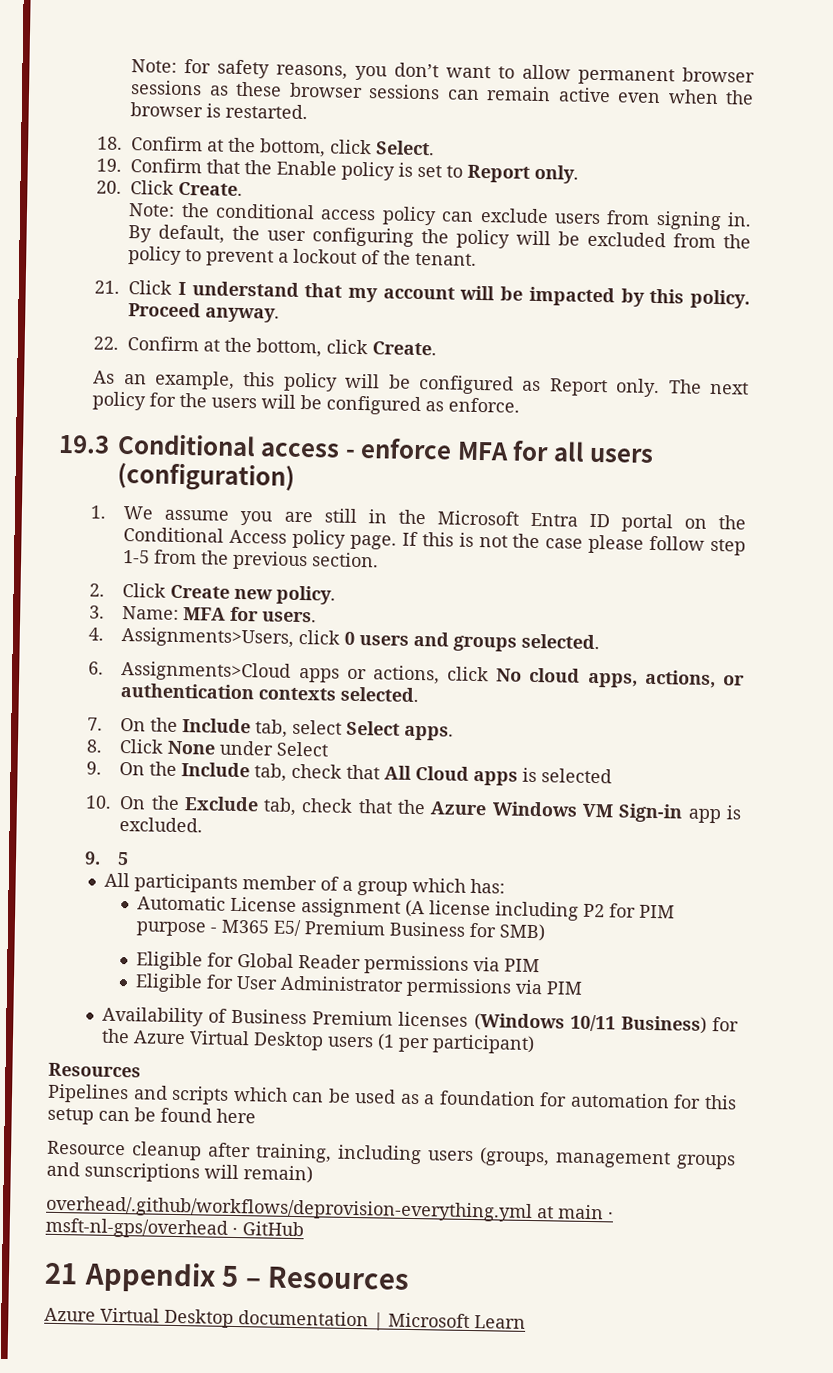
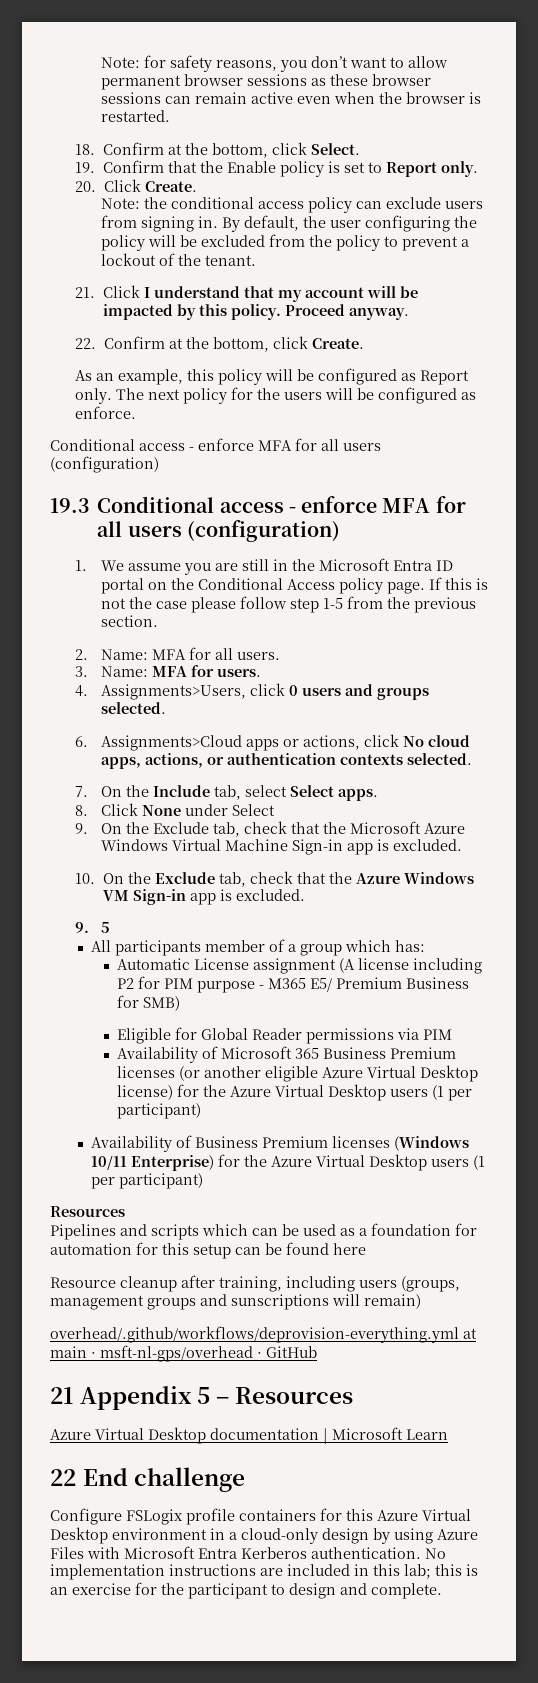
  The next policy for the users will be configured as enforce.
+ Conditional access - enforce MFA for all users (configuration)
- 2. Click Create new policy.
+ 2. Name: MFA for all users.
- 9. On the Include tab, check that All Cloud apps is selected
+ 9. On the Exclude tab, check that the Microsoft Azure Windows Virtual Machine Sign-in app is excluded.
- Eligible for User Administrator permissions via PIM
+ Availability of Microsoft 365 Business Premium licenses (or another eligible Azure Virtual Desktop license) for the Azure Virtual Desktop users (1 per participant)
- Availability of Business Premium licenses (Windows 10/11 Business) for the Azure Virtual Desktop users (1 per participant)
+ Availability of Business Premium licenses (Windows 10/11 Enterprise) for the Azure Virtual Desktop users (1 per participant)
+ 22 End challenge
+ Configure FSLogix profile containers for this Azure Virtual Desktop environment in a cloud-only design by using Azure Files with Microsoft Entra Kerberos authentication. No implementation instructions are included in this lab; this is an exercise for the participant to design and complete.

